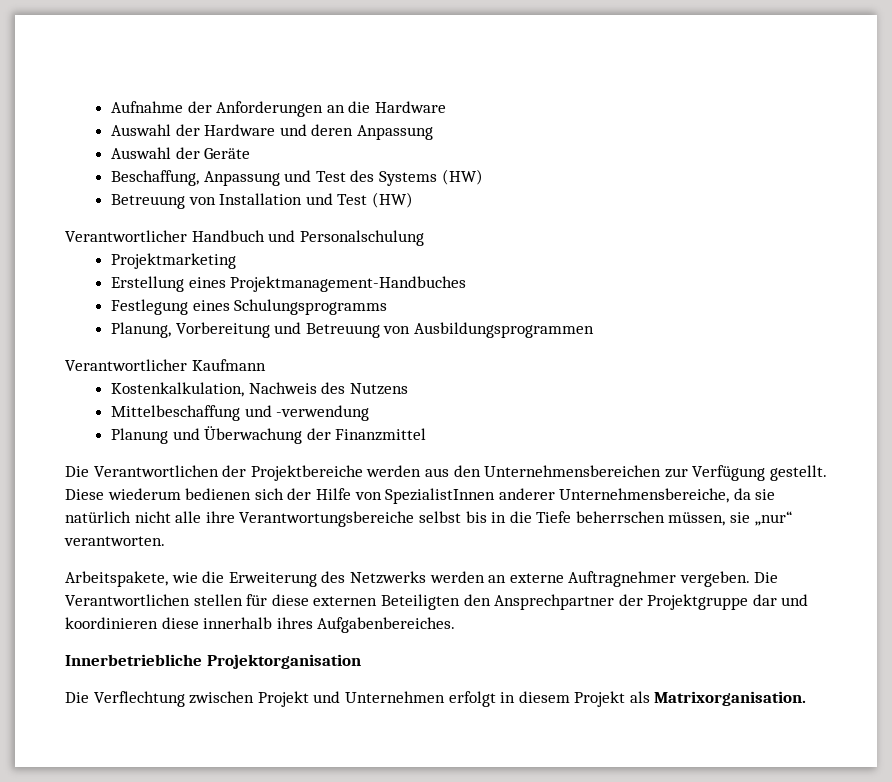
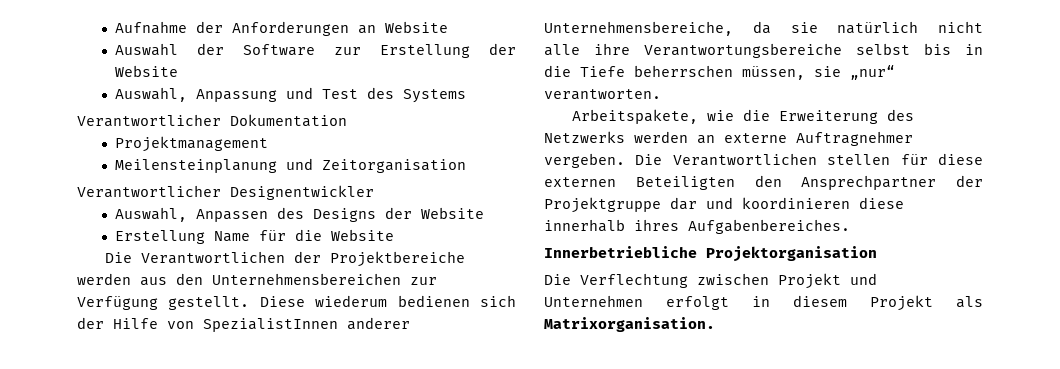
- Aufnahme der Anforderungen an die Hardware
- Auswahl der Hardware und deren Anpassung
- Auswahl der Geräte
- Beschaffung, Anpassung und Test des Systems (HW)
- Betreuung von Installation und Test (HW)
- Verantwortlicher Handbuch und Personalschulung
- Projektmarketing
- Erstellung eines Projektmanagement-Handbuches
- Festlegung eines Schulungsprogramms
- Planung, Vorbereitung und Betreuung von Ausbildungsprogrammen
- Verantwortlicher Kaufmann
- Kostenkalkulation, Nachweis des Nutzens
- Mittelbeschaffung und -verwendung
- Planung und Überwachung der Finanzmittel
+ Aufnahme der Anforderungen an Website
+ Auswahl der Software zur Erstellung der Website
+ Auswahl, Anpassung und Test des Systems
+ Verantwortlicher Dokumentation
+ Projektmanagement
+ Meilensteinplanung und Zeitorganisation
+ Verantwortlicher Designentwickler
+ Auswahl, Anpassen des Designs der Website
+ Erstellung Name für die Website

